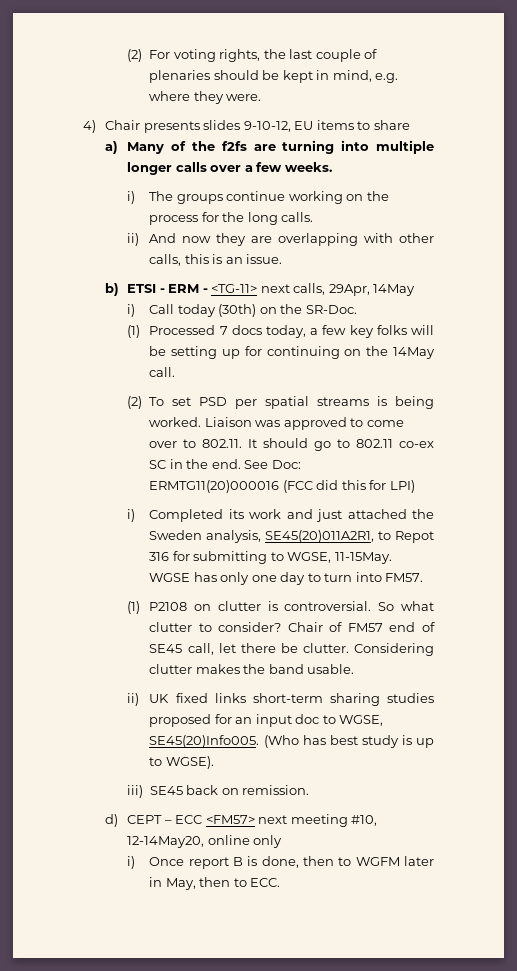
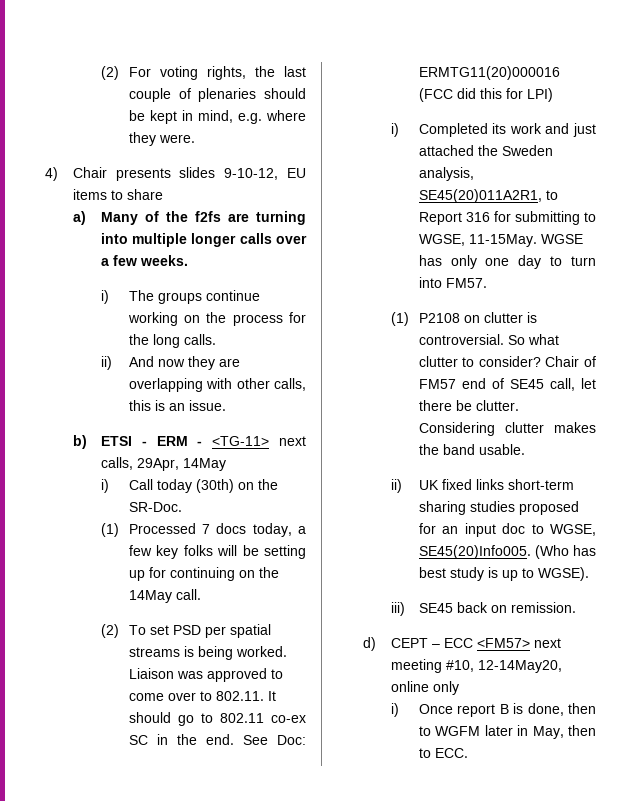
- i) Completed its work and just attached the Sweden analysis, SE45(20)011A2R1, to Repot 316 for submitting to WGSE, 11-15May.
+ i) Completed its work and just attached the Sweden analysis, SE45(20)011A2R1, to Report 316 for submitting to WGSE, 11-15May.

